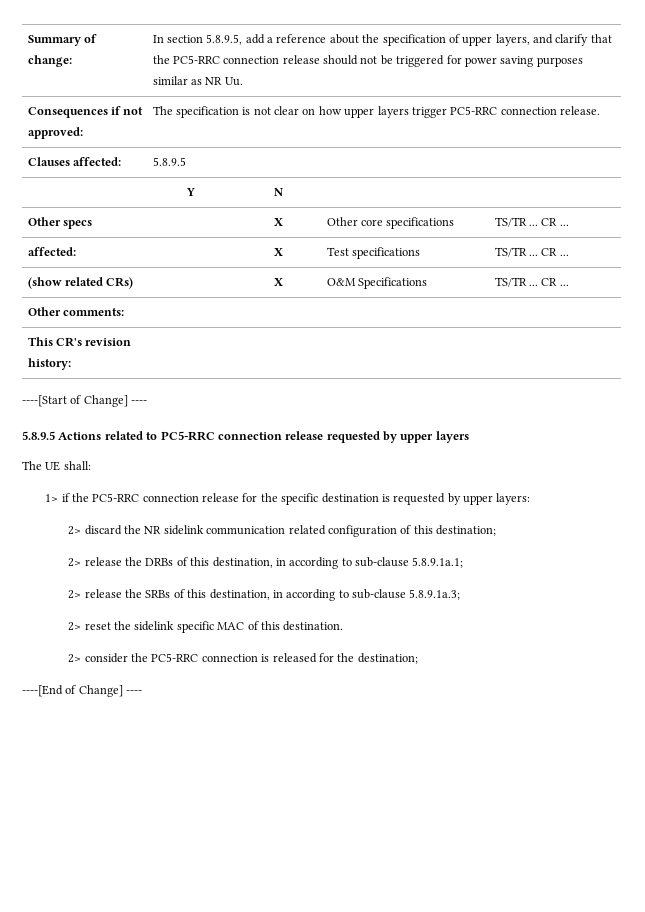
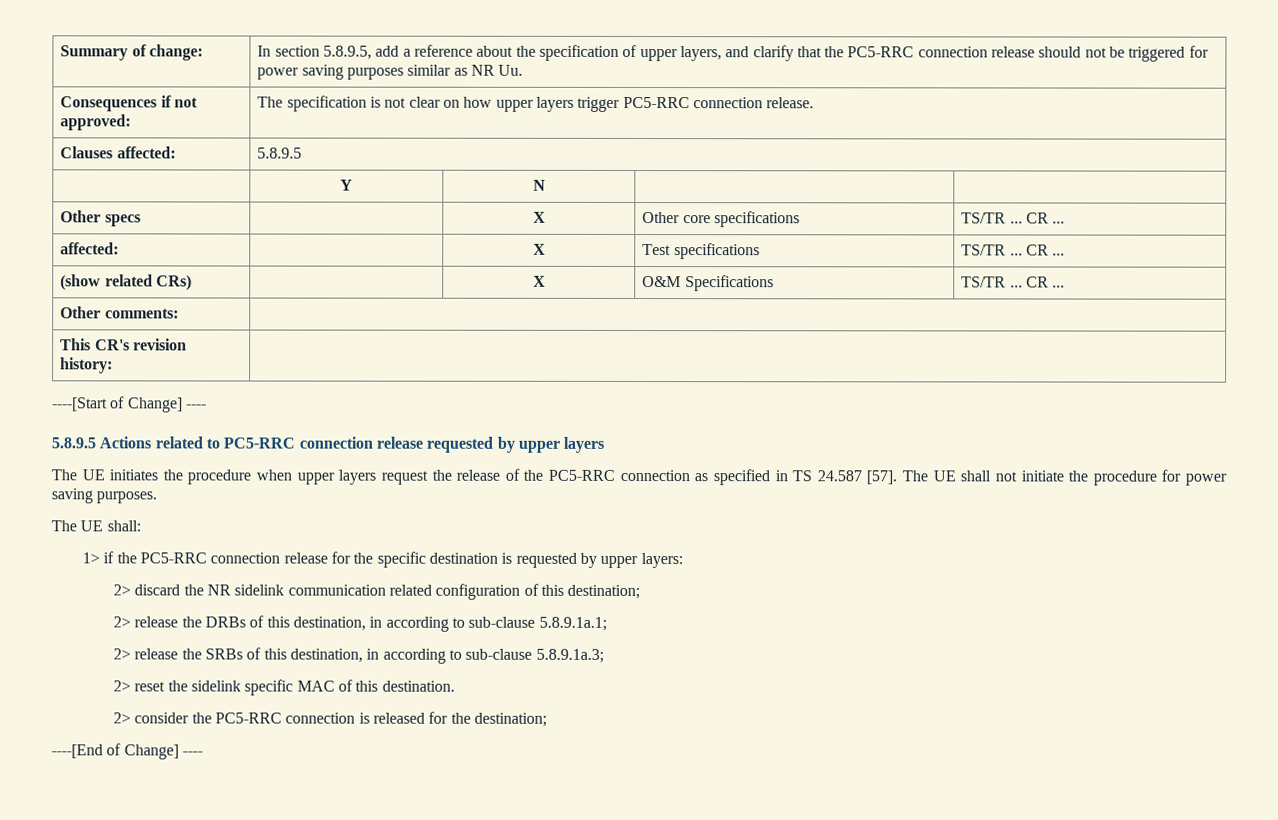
+ The UE initiates the procedure when upper layers request the release of the PC5-RRC connection as specified in TS 24.587 [57]. The UE shall not initiate the procedure for power saving purposes.

